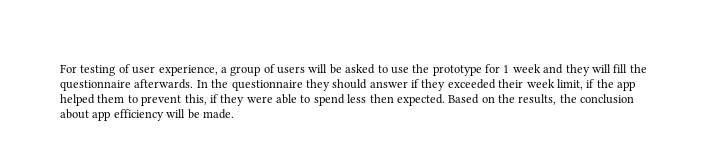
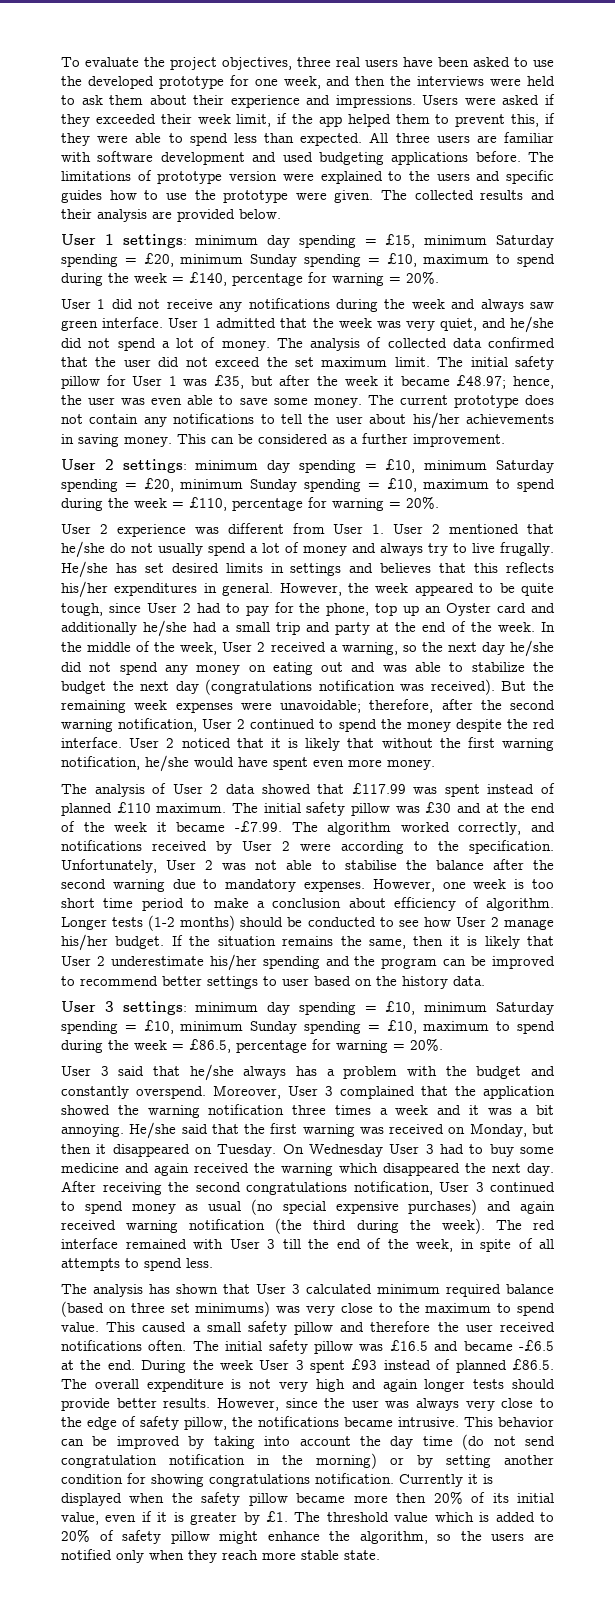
- For testing of user experience, a group of users will be asked to use the prototype for 1 week and they will fill the questionnaire afterwards. In the questionnaire they should answer if they exceeded their week limit, if the app helped them to prevent this, if they were able to spend less then expected. Based on the results, the conclusion about app efficiency will be made.
+ To evaluate the project objectives, three real users have been asked to use the developed prototype for one week, and then the interviews were held to ask them about their experience and impressions. Users were asked if they exceeded their week limit, if the app helped them to prevent this, if they were able to spend less than expected. All three users are familiar with software development and used budgeting applications before. The limitations of prototype version were explained to the users and specific guides how to use the prototype were given. The collected results and their analysis are provided below.
+ User 1 settings: minimum day spending = £15, minimum Saturday spending = £20, minimum Sunday spending = £10, maximum to spend during the week = £140, percentage for warning = 20%.
+ User 1 did not receive any notifications during the week and always saw green interface. User 1 admitted that the week was very quiet, and he/she did not spend a lot of money. The analysis of collected data confirmed that the user did not exceed the set maximum limit. The initial safety pillow for User 1 was £35, but after the week it became £48.97; hence, the user was even able to save some money. The current prototype does not contain any notifications to tell the user about his/her achievements in saving money. This can be considered as a further improvement.
+ User 2 settings: minimum day spending = £10, minimum Saturday spending = £20, minimum Sunday spending = £10, maximum to spend during the week = £110, percentage for warning = 20%.
+ User 2 experience was different from User 1. User 2 mentioned that he/she do not usually spend a lot of money and always try to live frugally. He/she has set desired limits in settings and believes that this reflects his/her expenditures in general. However, the week appeared to be quite tough, since User 2 had to pay for the phone, top up an Oyster card and additionally he/she had a small trip and party at the end of the week. In the middle of the week, User 2 received a warning, so the next day he/she did not spend any money on eating out and was able to stabilize the budget the next day (congratulations notification was received). But the remaining week expenses were unavoidable; therefore, after the second warning notification, User 2 continued to spend the money despite the red interface. User 2 noticed that it is likely that without the first warning notification, he/she would have spent even more money.
+ The analysis of User 2 data showed that £117.99 was spent instead of planned £110 maximum. The initial safety pillow was £30 and at the end of the week it became -£7.99. The algorithm worked correctly, and notifications received by User 2 were according to the specification. Unfortunately, User 2 was not able to stabilise the balance after the second warning due to mandatory expenses. However, one week is too short time period to make a conclusion about efficiency of algorithm. Longer tests (1-2 months) should be conducted to see how User 2 manage his/her budget. If the situation remains the same, then it is likely that User 2 underestimate his/her spending and the program can be improved to recommend better settings to user based on the history data.
+ User 3 settings: minimum day spending = £10, minimum Saturday spending = £10, minimum Sunday spending = £10, maximum to spend during the week = £86.5, percentage for warning = 20%.
+ User 3 said that he/she always has a problem with the budget and constantly overspend. Moreover, User 3 complained that the application showed the warning notification three times a week and it was a bit annoying. He/she said that the first warning was received on Monday, but then it disappeared on Tuesday. On Wednesday User 3 had to buy some medicine and again received the warning which disappeared the next day. After receiving the second congratulations notification, User 3 continued to spend money as usual (no special expensive purchases) and again received warning notification (the third during the week). The red interface remained with User 3 till the end of the week, in spite of all attempts to spend less.
+ The analysis has shown that User 3 calculated minimum required balance (based on three set minimums) was very close to the maximum to spend value. This caused a small safety pillow and therefore the user received notifications often. The initial safety pillow was £16.5 and became -£6.5 at the end. During the week User 3 spent £93 instead of planned £86.5. The overall expenditure is not very high and again longer tests should provide better results. However, since the user was always very close to the edge of safety pillow, the notifications became intrusive. This behavior can be improved by taking into account the day time (do not send congratulation notification in the morning) or by setting another condition for showing congratulations notification. Currently it is displayed when the safety pillow became more then 20% of its initial value, even if it is greater by £1. The threshold value which is added to 20% of safety pillow might enhance the algorithm, so the users are notified only when they reach more stable state.

